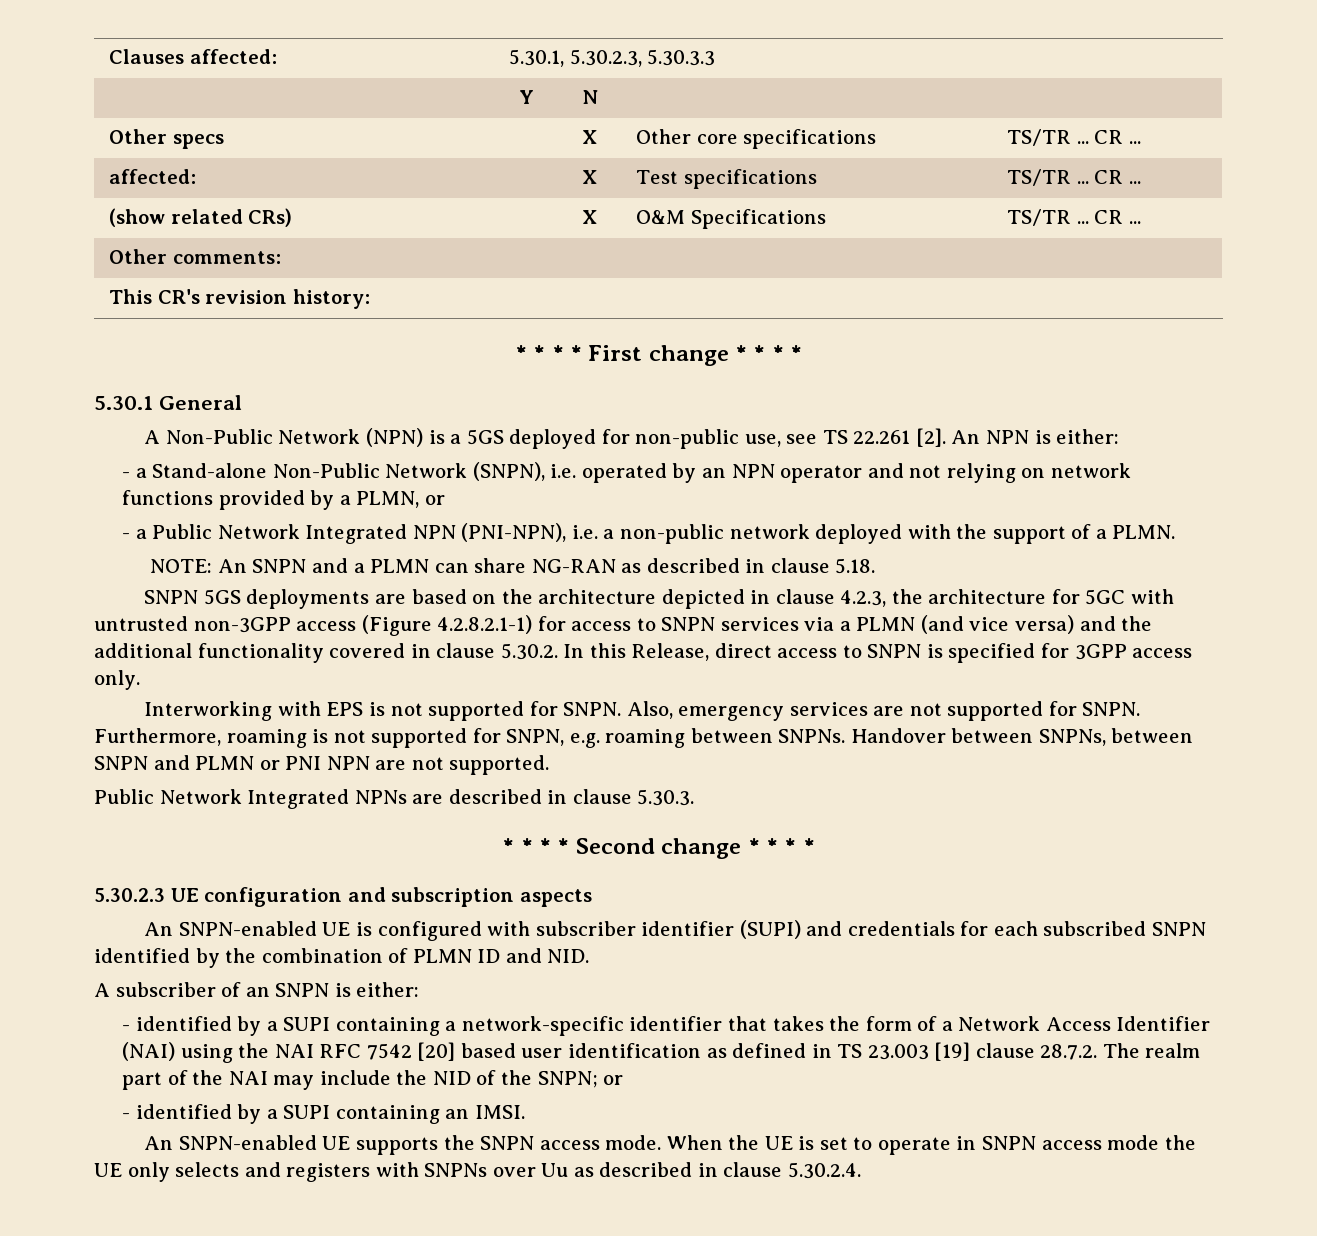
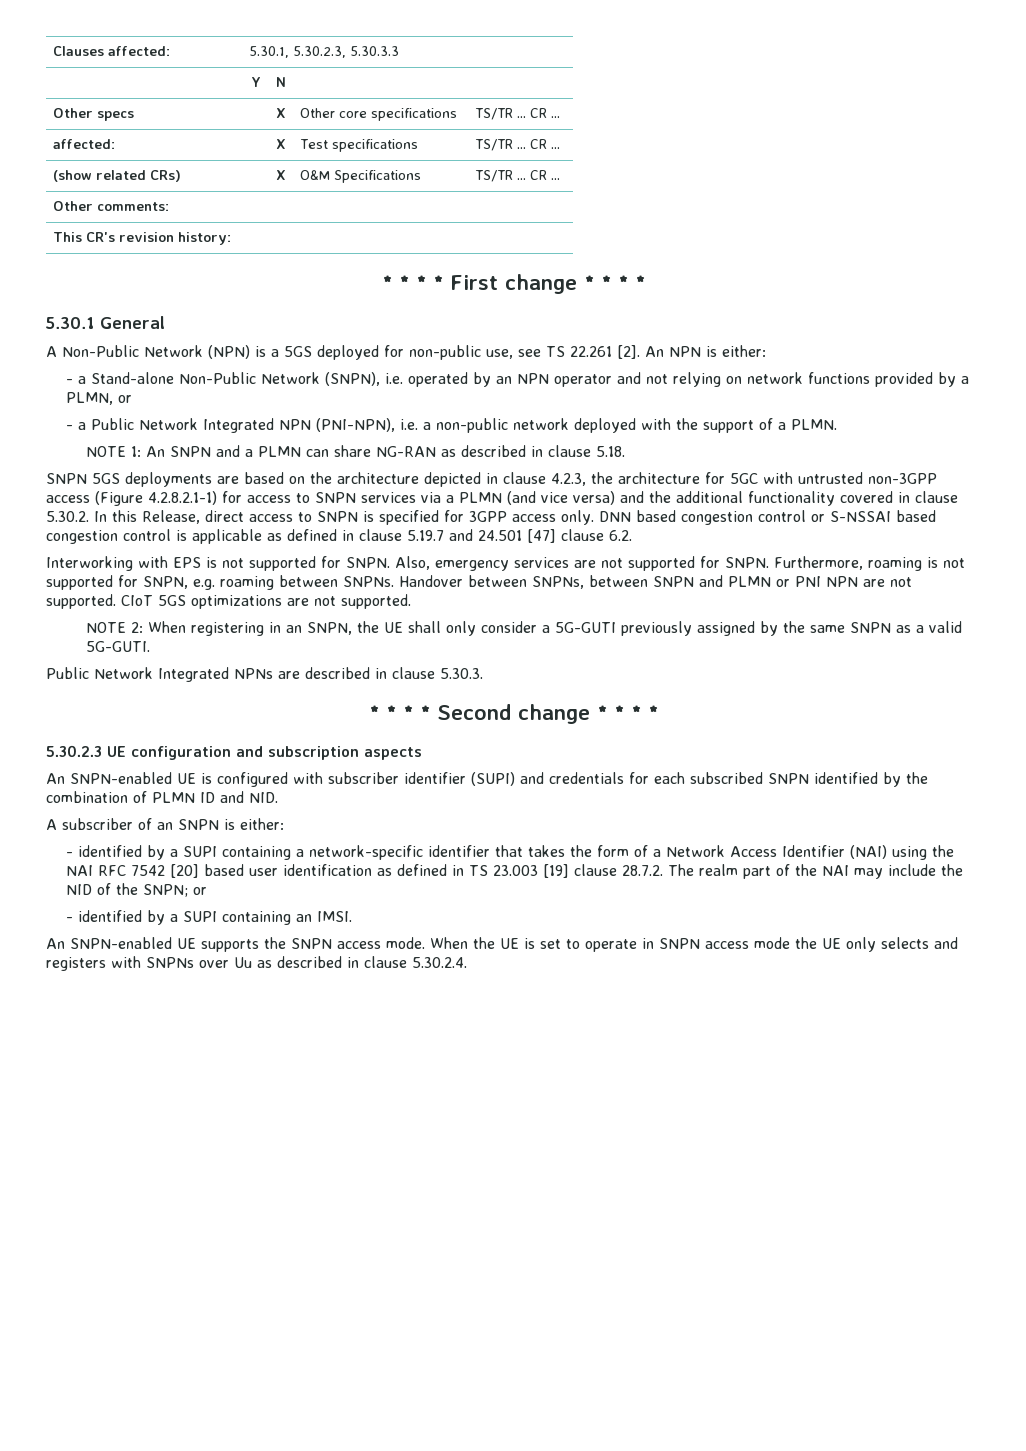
- NOTE: An SNPN and a PLMN can share NG-RAN as described in clause 5.18.
+ NOTE 1: An SNPN and a PLMN can share NG-RAN as described in clause 5.18.
+ DNN based congestion control or S-NSSAI based congestion control is applicable as defined in clause 5.19.7 and 24.501 [47] clause 6.2.
+ CIoT 5GS optimizations are not supported.
+ NOTE 2: When registering in an SNPN, the UE shall only consider a 5G-GUTI previously assigned by the same SNPN as a valid 5G-GUTI.

